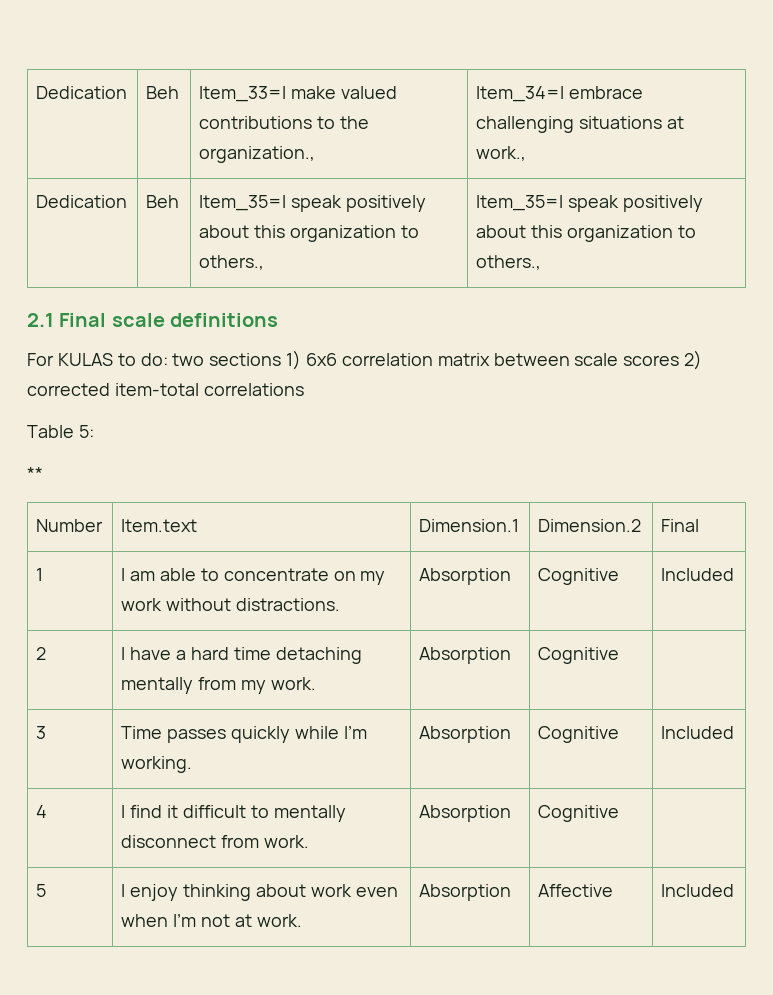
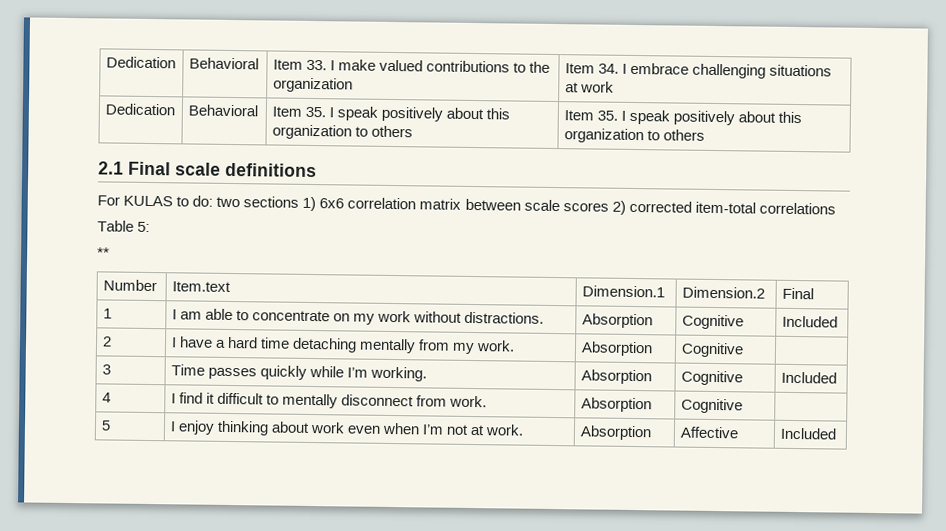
- Dedication | Beh | Item_33=I make valued contributions to the organization., | Item_34=I embrace challenging situations at work.,
- Dedication | Beh | Item_35=I speak positively about this organization to others., | Item_35=I speak positively about this organization to others.,
+ Dedication | Behavioral | Item 33. I make valued contributions to the organization | Item 34. I embrace challenging situations at work
+ Dedication | Behavioral | Item 35. I speak positively about this organization to others | Item 35. I speak positively about this organization to others

